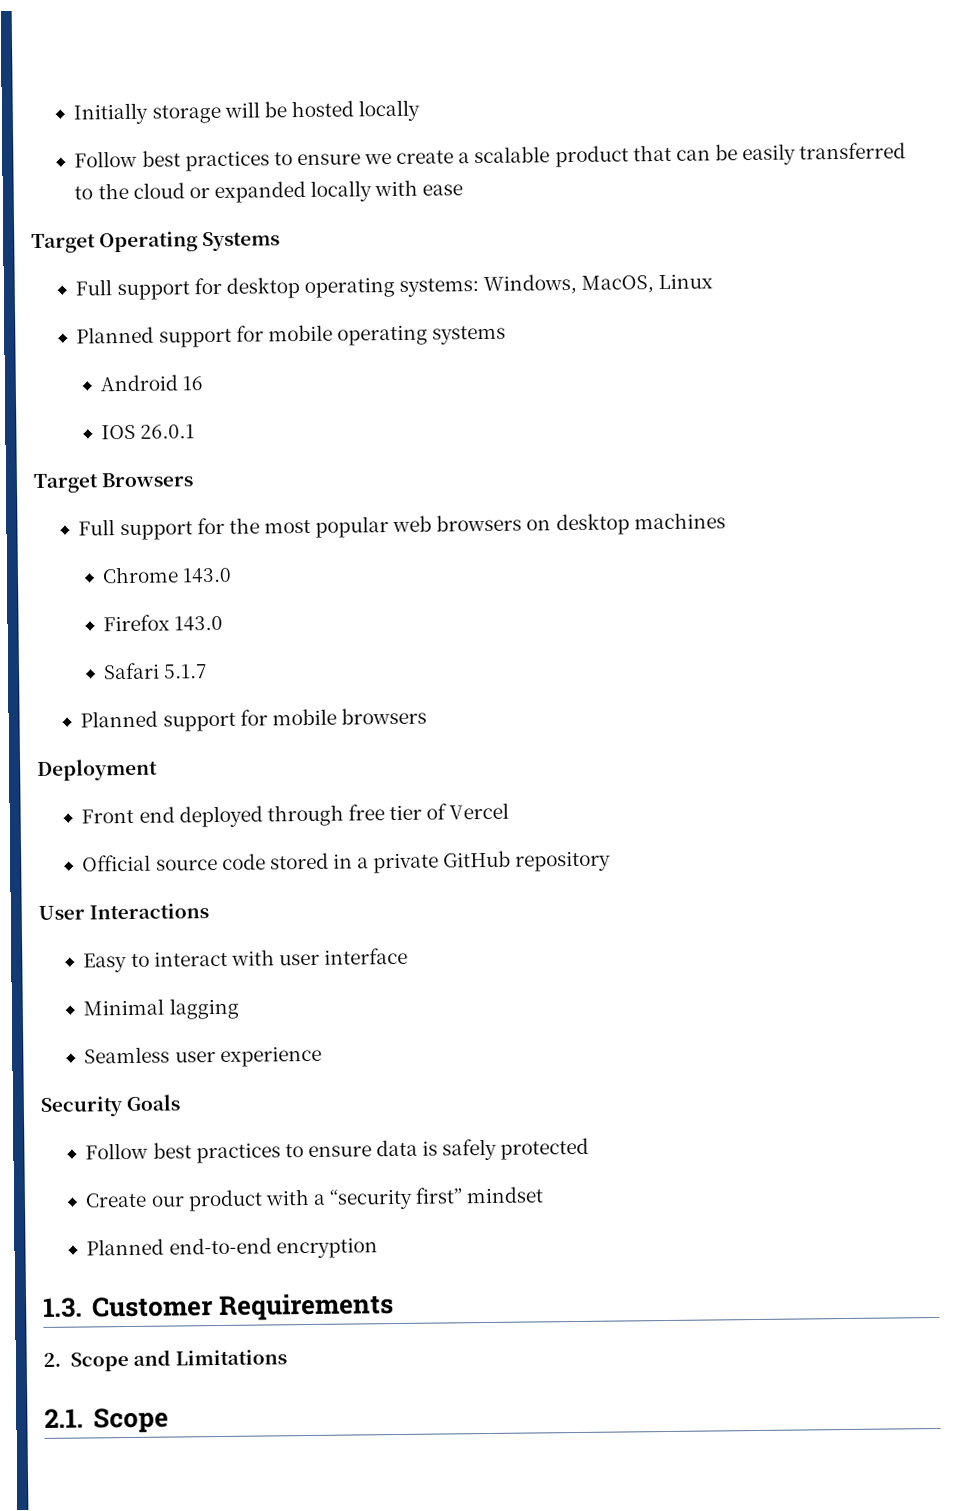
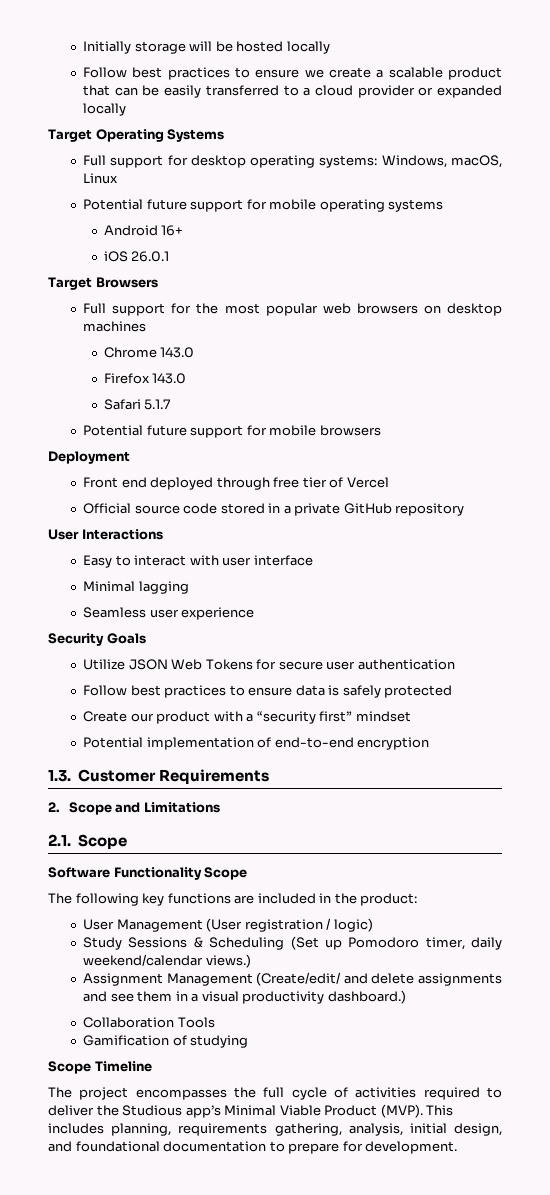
- Follow best practices to ensure we create a scalable product that can be easily transferred to the cloud or expanded locally with ease
+ Follow best practices to ensure we create a scalable product that can be easily transferred to a cloud provider or expanded locally
- Full support for desktop operating systems: Windows, MacOS, Linux
+ Full support for desktop operating systems: Windows, macOS, Linux
- Planned support for mobile operating systems
+ Potential future support for mobile operating systems
- Android 16
- IOS 26.0.1
+ Android 16+
+ iOS 26.0.1
- Planned support for mobile browsers
+ Potential future support for mobile browsers
+ Utilize JSON Web Tokens for secure user authentication
- Planned end-to-end encryption
+ Potential implementation of end-to-end encryption
+ Software Functionality Scope
+ The following key functions are included in the product:
+ User Management (User registration / logic)
+ Study Sessions & Scheduling (Set up Pomodoro timer, daily weekend/calendar views.)
+ Assignment Management (Create/edit/ and delete assignments and see them in a visual productivity dashboard.)
+ Collaboration Tools
+ Gamification of studying
+ Scope Timeline
+ The project encompasses the full cycle of activities required to deliver the Studious app’s Minimal Viable Product (MVP). This includes planning, requirements gathering, analysis, initial design, and foundational documentation to prepare for development.

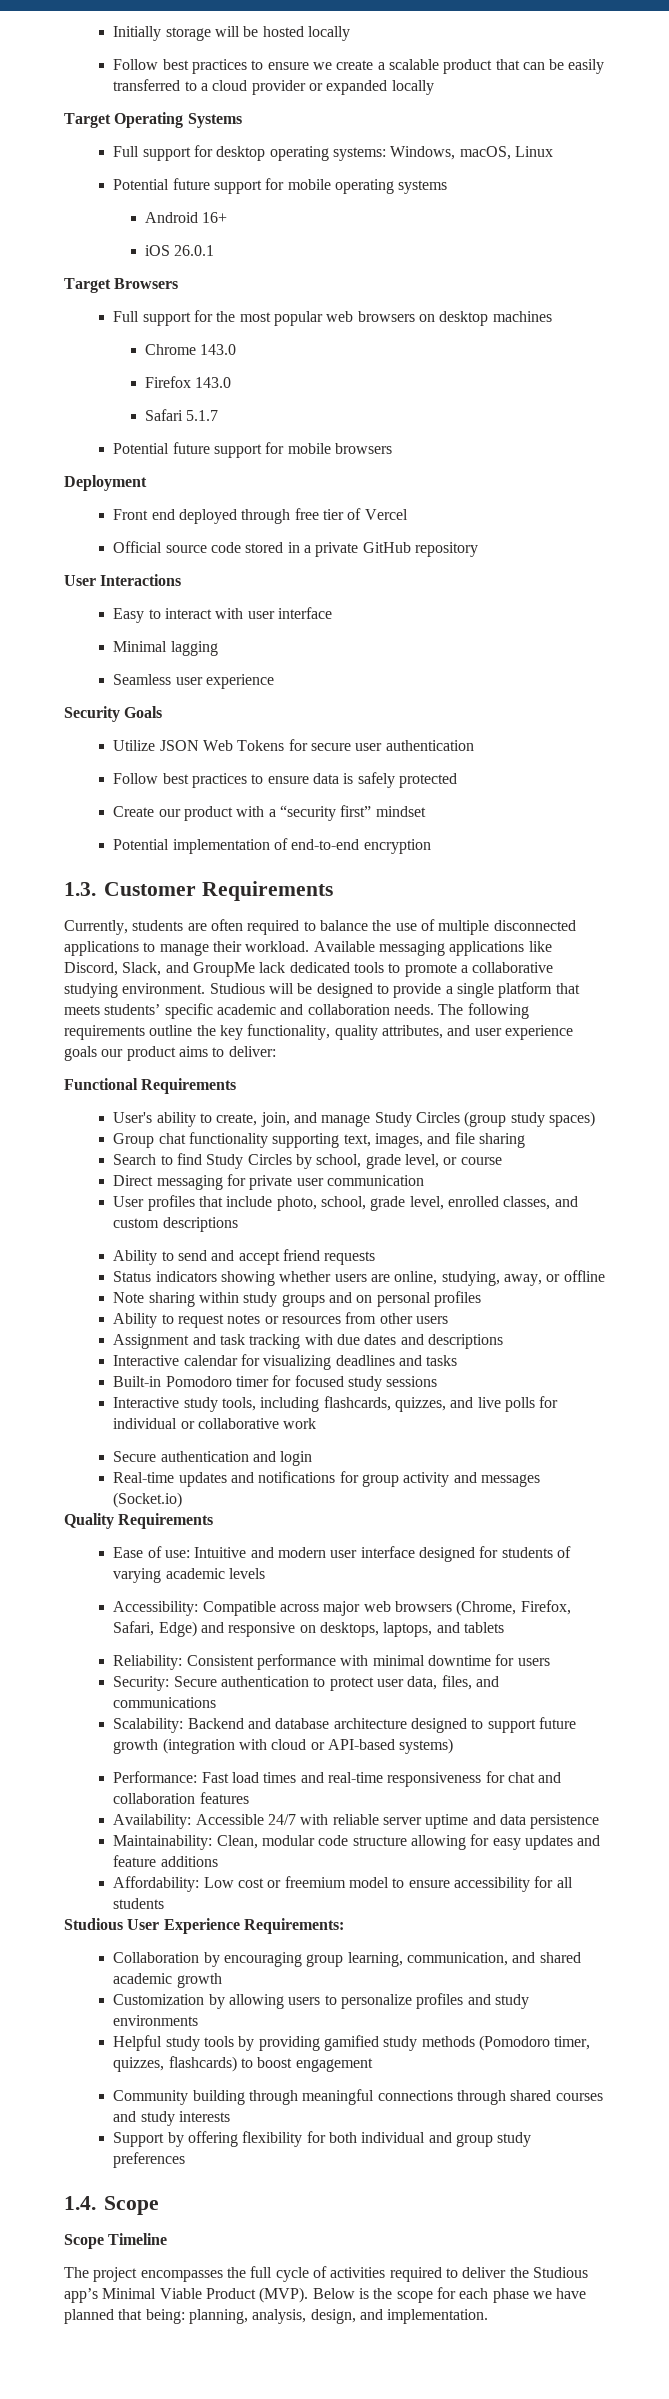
- 2. Scope and Limitations
- 2.1. Scope
- Software Functionality Scope
- The following key functions are included in the product:
- User Management (User registration / logic)
- Study Sessions & Scheduling (Set up Pomodoro timer, daily weekend/calendar views.)
- Assignment Management (Create/edit/ and delete assignments and see them in a visual productivity dashboard.)
- Collaboration Tools
- Gamification of studying
+ Currently, students are often required to balance the use of multiple disconnected applications to manage their workload. Available messaging applications like Discord, Slack, and GroupMe lack dedicated tools to promote a collaborative studying environment. Studious will be designed to provide a single platform that meets students’ specific academic and collaboration needs. The following requirements outline the key functionality, quality attributes, and user experience goals our product aims to deliver:
+ Functional Requirements
+ User's ability to create, join, and manage Study Circles (group study spaces)
+ Group chat functionality supporting text, images, and file sharing
+ Search to find Study Circles by school, grade level, or course
+ Direct messaging for private user communication
+ User profiles that include photo, school, grade level, enrolled classes, and custom descriptions
+ Ability to send and accept friend requests
+ Status indicators showing whether users are online, studying, away, or offline
+ Note sharing within study groups and on personal profiles
+ Ability to request notes or resources from other users
+ Assignment and task tracking with due dates and descriptions
+ Interactive calendar for visualizing deadlines and tasks
+ Built-in Pomodoro timer for focused study sessions
+ Interactive study tools, including flashcards, quizzes, and live polls for individual or collaborative work
+ Secure authentication and login
+ Real-time updates and notifications for group activity and messages (Socket.io)
+ Quality Requirements
+ Ease of use: Intuitive and modern user interface designed for students of varying academic levels
+ Accessibility: Compatible across major web browsers (Chrome, Firefox, Safari, Edge) and responsive on desktops, laptops, and tablets
+ Reliability: Consistent performance with minimal downtime for users
+ Security: Secure authentication to protect user data, files, and communications
+ Scalability: Backend and database architecture designed to support future growth (integration with cloud or API-based systems)
+ Performance: Fast load times and real-time responsiveness for chat and collaboration features
+ Availability: Accessible 24/7 with reliable server uptime and data persistence
+ Maintainability: Clean, modular code structure allowing for easy updates and feature additions
+ Affordability: Low cost or freemium model to ensure accessibility for all students
+ Studious User Experience Requirements:
+ Collaboration by encouraging group learning, communication, and shared academic growth
+ Customization by allowing users to personalize profiles and study environments
+ Helpful study tools by providing gamified study methods (Pomodoro timer, quizzes, flashcards) to boost engagement
+ Community building through meaningful connections through shared courses and study interests
+ Support by offering flexibility for both individual and group study preferences
+ 1.4. Scope
- This includes planning, requirements gathering, analysis, initial design, and foundational documentation to prepare for development.
+ Below is the scope for each phase we have planned that being: planning, analysis, design, and implementation.

